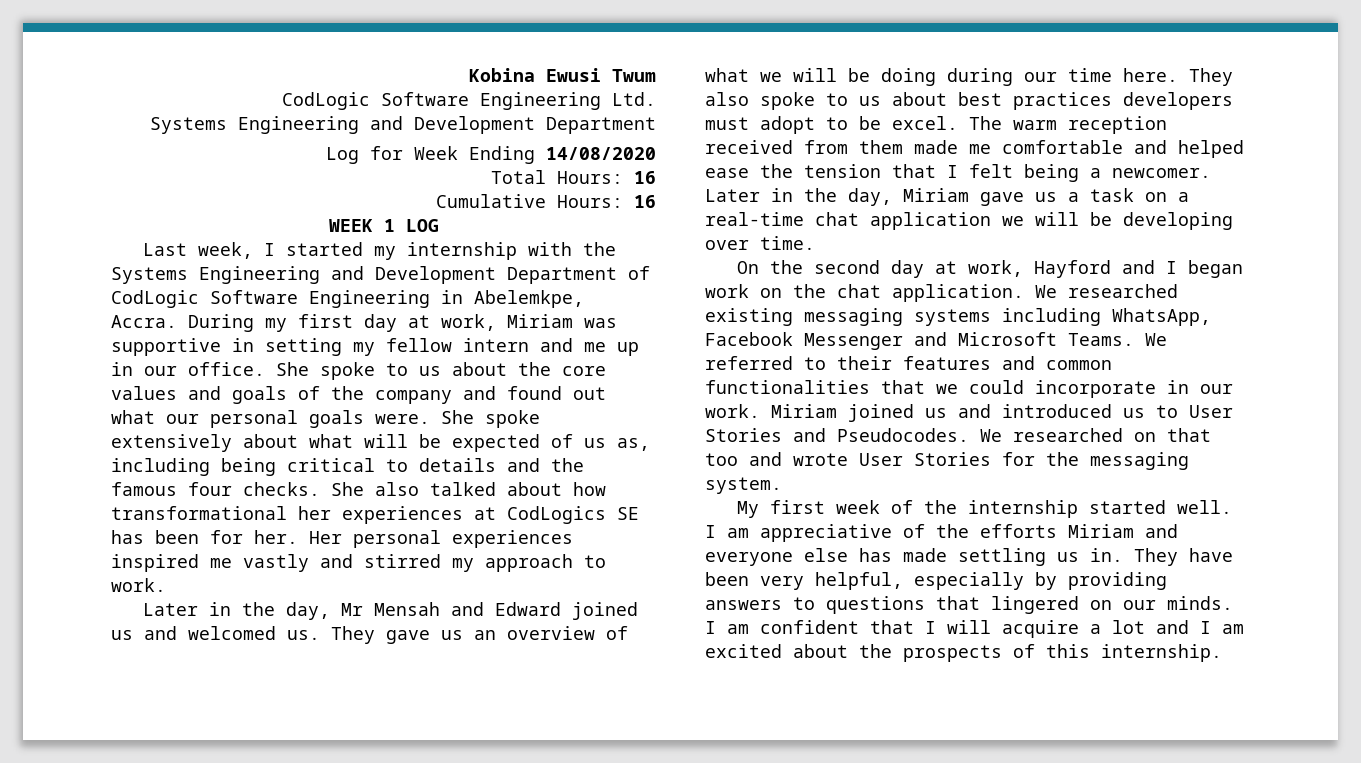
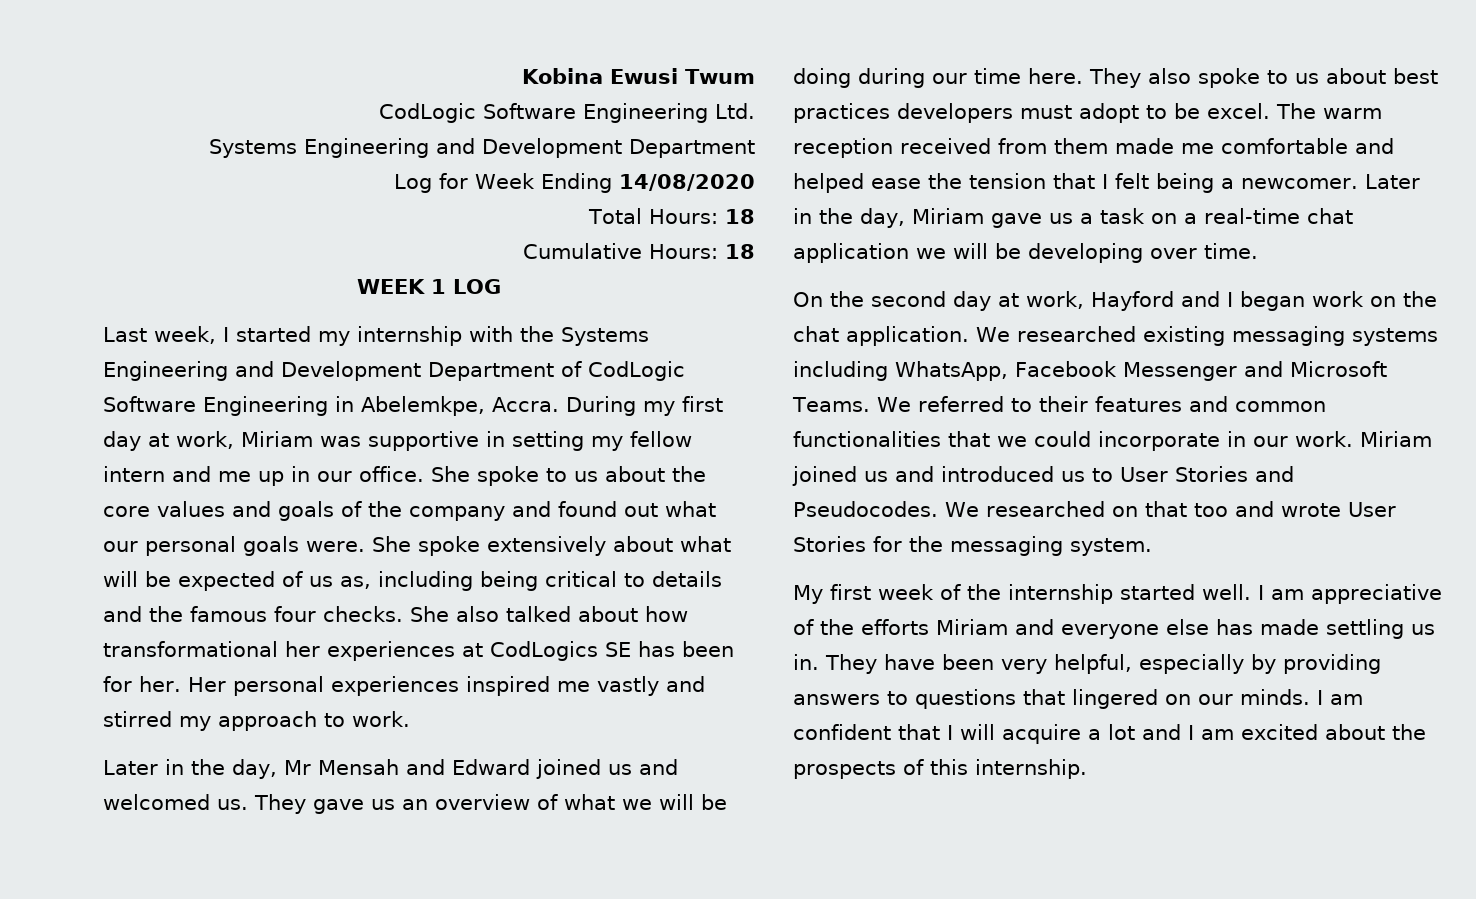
- Total Hours: 16
+ Total Hours: 18
- Cumulative Hours: 16
+ Cumulative Hours: 18

